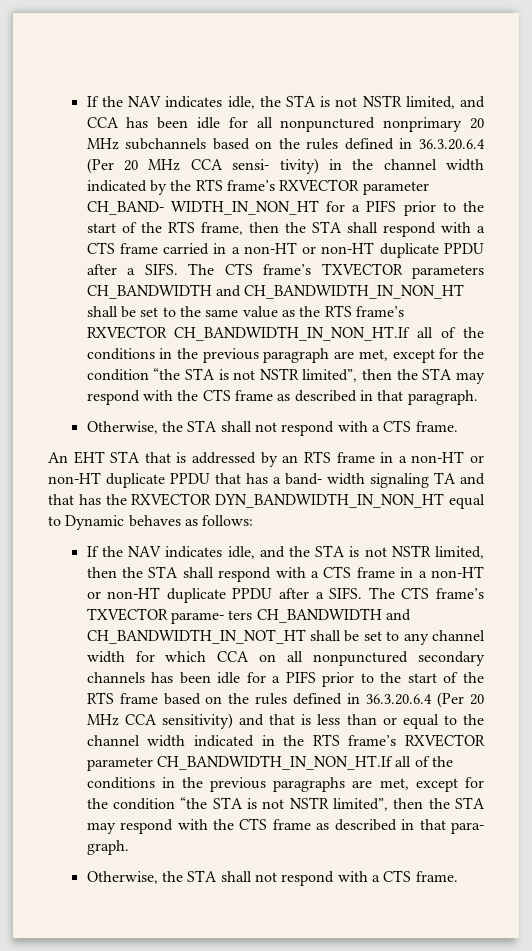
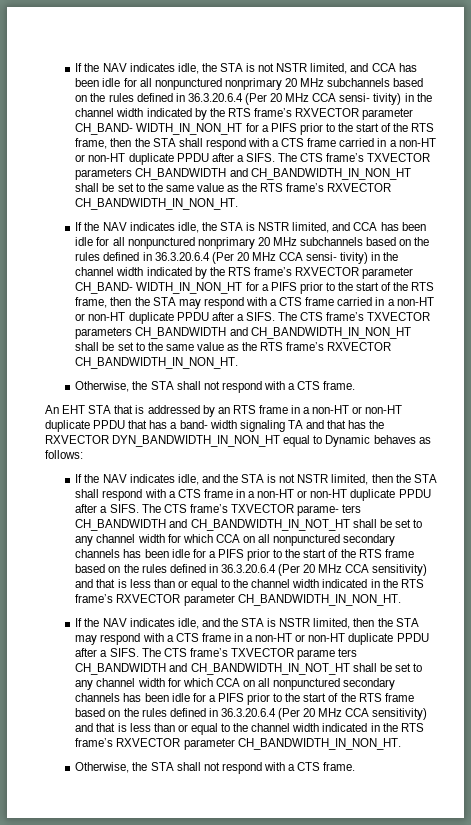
- If the NAV indicates idle, the STA is not NSTR limited, and CCA has been idle for all nonpunctured nonprimary 20 MHz subchannels based on the rules defined in 36.3.20.6.4 (Per 20 MHz CCA sensi- tivity) in the channel width indicated by the RTS frame’s RXVECTOR parameter CH_BAND- WIDTH_IN_NON_HT for a PIFS prior to the start of the RTS frame, then the STA shall respond with a CTS frame carried in a non-HT or non-HT duplicate PPDU after a SIFS. The CTS frame’s TXVECTOR parameters CH_BANDWIDTH and CH_BANDWIDTH_IN_NON_HT shall be set to the same value as the RTS frame’s RXVECTOR CH_BANDWIDTH_IN_NON_HT.If all of the conditions in the previous paragraph are met, except for the condition “the STA is not NSTR limited”, then the STA may respond with the CTS frame as described in that paragraph.
+ If the NAV indicates idle, the STA is not NSTR limited, and CCA has been idle for all nonpunctured nonprimary 20 MHz subchannels based on the rules defined in 36.3.20.6.4 (Per 20 MHz CCA sensi- tivity) in the channel width indicated by the RTS frame’s RXVECTOR parameter CH_BAND- WIDTH_IN_NON_HT for a PIFS prior to the start of the RTS frame, then the STA shall respond with a CTS frame carried in a non-HT or non-HT duplicate PPDU after a SIFS. The CTS frame’s TXVECTOR parameters CH_BANDWIDTH and CH_BANDWIDTH_IN_NON_HT shall be set to the same value as the RTS frame’s RXVECTOR CH_BANDWIDTH_IN_NON_HT.
+ If the NAV indicates idle, the STA is NSTR limited, and CCA has been idle for all nonpunctured nonprimary 20 MHz subchannels based on the rules defined in 36.3.20.6.4 (Per 20 MHz CCA sensi- tivity) in the channel width indicated by the RTS frame’s RXVECTOR parameter CH_BAND- WIDTH_IN_NON_HT for a PIFS prior to the start of the RTS frame, then the STA may respond with a CTS frame carried in a non-HT or non-HT duplicate PPDU after a SIFS. The CTS frame’s TXVECTOR parameters CH_BANDWIDTH and CH_BANDWIDTH_IN_NON_HT shall be set to the same value as the RTS frame’s RXVECTOR CH_BANDWIDTH_IN_NON_HT.
- The CTS frame’s TXVECTOR parame- ters CH_BANDWIDTH and CH_BANDWIDTH_IN_NOT_HT shall be set to any channel width for which CCA on all nonpunctured secondary channels has been idle for a PIFS prior to the start of the RTS frame based on the rules defined in 36.3.20.6.4 (Per 20 MHz CCA sensitivity) and that is less than or equal to the channel width indicated in the RTS frame’s RXVECTOR parameter CH_BANDWIDTH_IN_NON_HT.If all of the conditions in the previous paragraphs are met, except for the condition “the STA is not NSTR limited”, then the STA may respond with the CTS frame as described in that para- graph.
+ The CTS frame’s TXVECTOR parame- ters CH_BANDWIDTH and CH_BANDWIDTH_IN_NOT_HT shall be set to any channel width for which CCA on all nonpunctured secondary channels has been idle for a PIFS prior to the start of the RTS frame based on the rules defined in 36.3.20.6.4 (Per 20 MHz CCA sensitivity) and that is less than or equal to the channel width indicated in the RTS frame’s RXVECTOR parameter CH_BANDWIDTH_IN_NON_HT.
+ If the NAV indicates idle, and the STA is NSTR limited, then the STA may respond with a CTS frame in a non-HT or non-HT duplicate PPDU after a SIFS. The CTS frame’s TXVECTOR parame ters CH_BANDWIDTH and CH_BANDWIDTH_IN_NOT_HT shall be set to any channel width for which CCA on all nonpunctured secondary channels has been idle for a PIFS prior to the start of the RTS frame based on the rules defined in 36.3.20.6.4 (Per 20 MHz CCA sensitivity) and that is less than or equal to the channel width indicated in the RTS frame’s RXVECTOR parameter CH_BANDWIDTH_IN_NON_HT.

